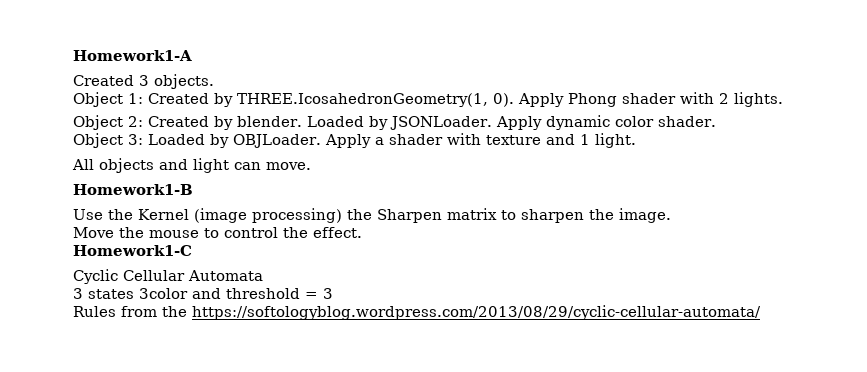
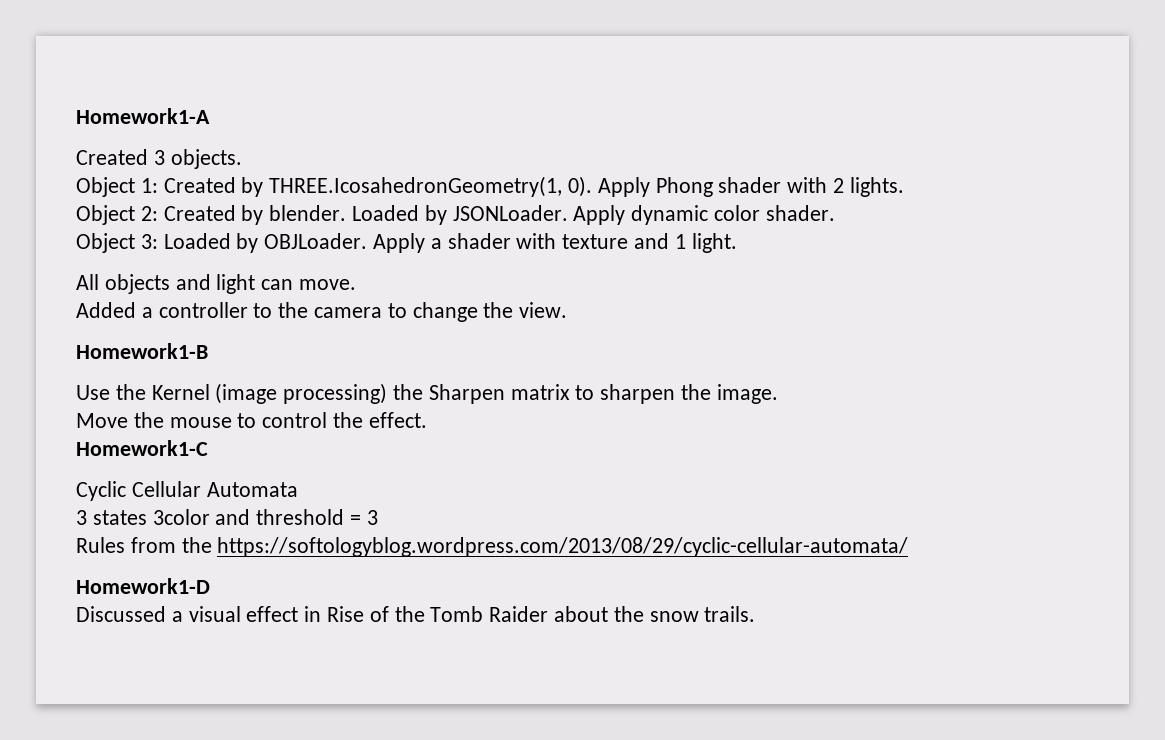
+ Added a controller to the camera to change the view.
+ Homework1-D
+ Discussed a visual effect in Rise of the Tomb Raider about the snow trails.

